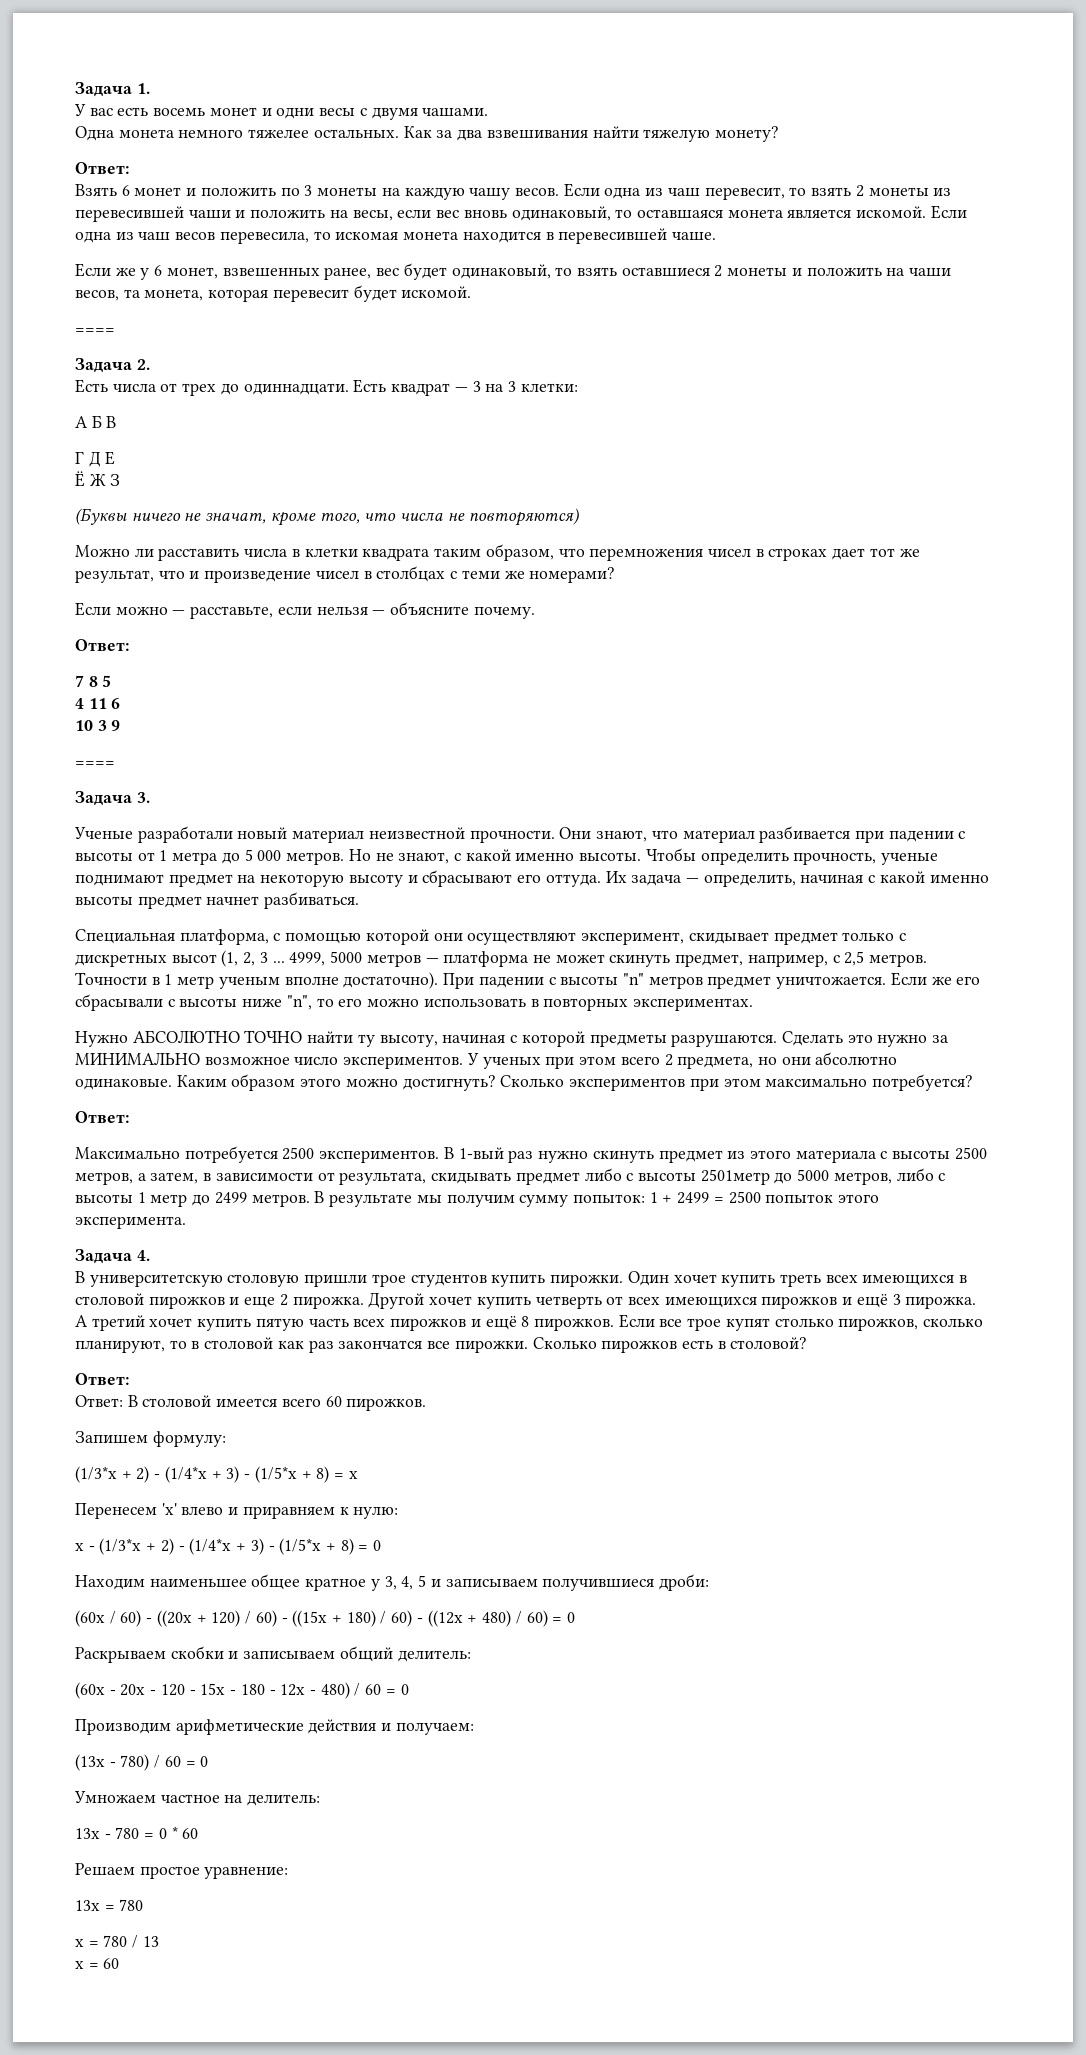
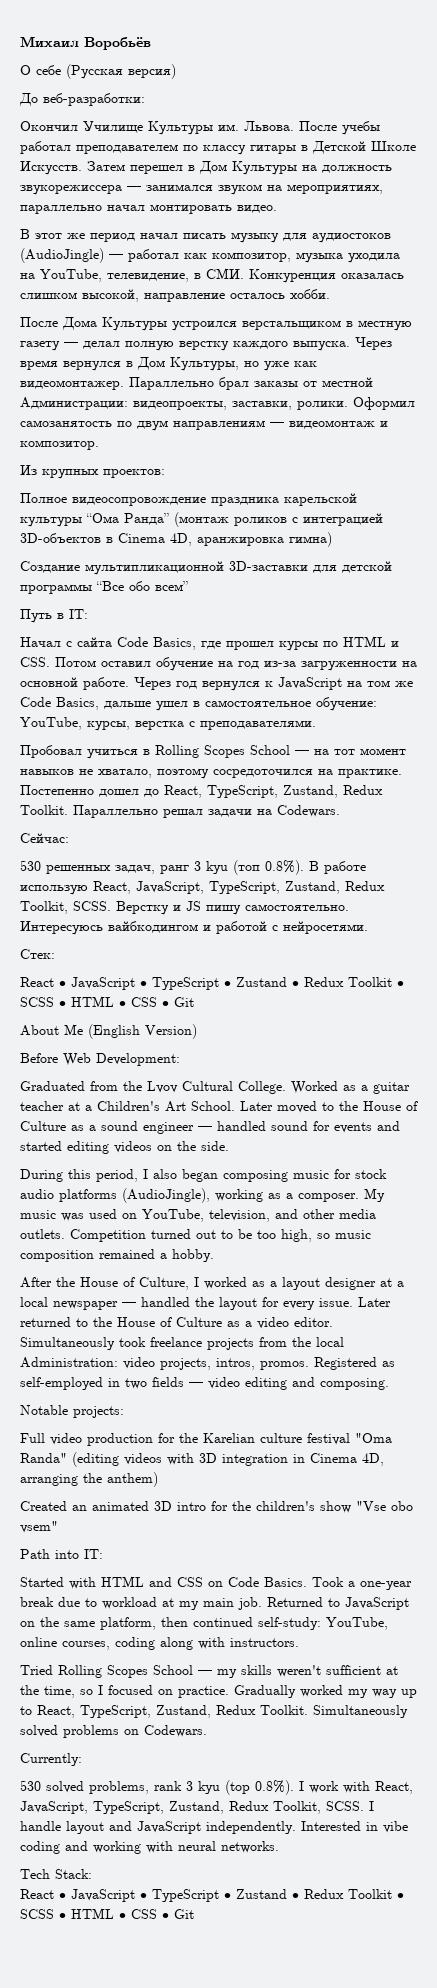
- Задача 1.
- У вас есть восемь монет и одни весы с двумя чашами.
- Одна монета немного тяжелее остальных. Как за два взвешивания найти тяжелую монету?
- Ответ:
- Взять 6 монет и положить по 3 монеты на каждую чашу весов. Если одна из чаш перевесит, то взять 2 монеты из перевесившей чаши и положить на весы, если вес вновь одинаковый, то оставшаяся монета является искомой. Если одна из чаш весов перевесила, то искомая монета находится в перевесившей чаше.
- Если же у 6 монет, взвешенных ранее, вес будет одинаковый, то взять оставшиеся 2 монеты и положить на чаши весов, та монета, которая перевесит будет искомой.
- ====
- Задача 2.
- Есть числа от трех до одиннадцати. Есть квадрат — 3 на 3 клетки:
- А Б В
- Г Д Е
- Ё Ж З
- (Буквы ничего не значат, кроме того, что числа не повторяются)
- Можно ли расставить числа в клетки квадрата таким образом, что перемножения чисел в строках дает тот же результат, что и произведение чисел в столбцах с теми же номерами?
- Если можно — расставьте, если нельзя — объясните почему.
- Ответ:
- 7 8 5
- 4 11 6
- 10 3 9
- ====
- Задача 3.
- Ученые разработали новый материал неизвестной прочности. Они знают, что материал разбивается при падении с высоты от 1 метра до 5 000 метров. Но не знают, с какой именно высоты. Чтобы определить прочность, ученые поднимают предмет на некоторую высоту и сбрасывают его оттуда. Их задача — определить, начиная с какой именно высоты предмет начнет разбиваться.
- Специальная платформа, с помощью которой они осуществляют эксперимент, скидывает предмет только с дискретных высот (1, 2, 3 ... 4999, 5000 метров — платформа не может скинуть предмет, например, с 2,5 метров. Точности в 1 метр ученым вполне достаточно). При падении с высоты "n" метров предмет уничтожается. Если же его сбрасывали с высоты ниже "n", то его можно использовать в повторных экспериментах.
- Нужно АБСОЛЮТНО ТОЧНО найти ту высоту, начиная с которой предметы разрушаются. Сделать это нужно за МИНИМАЛЬНО возможное число экспериментов. У ученых при этом всего 2 предмета, но они абсолютно одинаковые. Каким образом этого можно достигнуть? Сколько экспериментов при этом максимально потребуется?
- Ответ:
- Максимально потребуется 2500 экспериментов. В 1-вый раз нужно скинуть предмет из этого материала с высоты 2500 метров, а затем, в зависимости от результата, скидывать предмет либо с высоты 2501метр до 5000 метров, либо с высоты 1 метр до 2499 метров. В результате мы получим сумму попыток: 1 + 2499 = 2500 попыток этого эксперимента.
- Задача 4.
- В университетскую столовую пришли трое студентов купить пирожки. Один хочет купить треть всех имеющихся в столовой пирожков и еще 2 пирожка. Другой хочет купить четверть от всех имеющихся пирожков и ещё 3 пирожка. А третий хочет купить пятую часть всех пирожков и ещё 8 пирожков. Если все трое купят столько пирожков, сколько планируют, то в столовой как раз закончатся все пирожки. Сколько пирожков есть в столовой?
- Ответ:
- Ответ: В столовой имеется всего 60 пирожков.
- Запишем формулу:
- (1/3*x + 2) - (1/4*x + 3) - (1/5*x + 8) = x
- Перенесем 'х' влево и приравняем к нулю:
- x - (1/3*x + 2) - (1/4*x + 3) - (1/5*x + 8) = 0
- Находим наименьшее общее кратное у 3, 4, 5 и записываем получившиеся дроби:
- (60x / 60) - ((20x + 120) / 60) - ((15x + 180) / 60) - ((12x + 480) / 60) = 0
- Раскрываем скобки и записываем общий делитель:
- (60x - 20x - 120 - 15x - 180 - 12x - 480) / 60 = 0
- Производим арифметические действия и получаем:
- (13x - 780) / 60 = 0
- Умножаем частное на делитель:
- 13x - 780 = 0 * 60
- Решаем простое уравнение:
- 13x = 780
- x = 780 / 13
- x = 60
+ Михаил Воробьёв
+ О себе (Русская версия)
+ До веб-разработки:
+ Окончил Училище Культуры им. Львова. После учебы работал преподавателем по классу гитары в Детской Школе Искусств. Затем перешел в Дом Культуры на должность звукорежиссера — занимался звуком на мероприятиях, параллельно начал монтировать видео.
+ В этот же период начал писать музыку для аудиостоков (AudioJingle) — работал как композитор, музыка уходила на YouTube, телевидение, в СМИ. Конкуренция оказалась слишком высокой, направление осталось хобби.
+ После Дома Культуры устроился верстальщиком в местную газету — делал полную верстку каждого выпуска. Через время вернулся в Дом Культуры, но уже как видеомонтажер. Параллельно брал заказы от местной Администрации: видеопроекты, заставки, ролики. Оформил самозанятость по двум направлениям — видеомонтаж и композитор.
+ Из крупных проектов:
+ Полное видеосопровождение праздника карельской культуры “Ома Ранда” (монтаж роликов с интеграцией 3D-объектов в Cinema 4D, аранжировка гимна)
+ Создание мультипликационной 3D-заставки для детской программы “Все обо всем”
+ Путь в IT:
+ Начал с сайта Code Basics, где прошел курсы по HTML и CSS. Потом оставил обучение на год из-за загруженности на основной работе. Через год вернулся к JavaScript на том же Code Basics, дальше ушел в самостоятельное обучение: YouTube, курсы, верстка с преподавателями.
+ Пробовал учиться в Rolling Scopes School — на тот момент навыков не хватало, поэтому сосредоточился на практике. Постепенно дошел до React, TypeScript, Zustand, Redux Toolkit. Параллельно решал задачи на Codewars.
+ Сейчас:
+ 530 решенных задач, ранг 3 kyu (топ 0.8%). В работе использую React, JavaScript, TypeScript, Zustand, Redux Toolkit, SCSS. Верстку и JS пишу самостоятельно. Интересуюсь вайбкодингом и работой с нейросетями.
+ Стек:
+ React • JavaScript • TypeScript • Zustand • Redux Toolkit • SCSS • HTML • CSS • Git
+ About Me (English Version)
+ Before Web Development:
+ Graduated from the Lvov Cultural College. Worked as a guitar teacher at a Children's Art School. Later moved to the House of Culture as a sound engineer — handled sound for events and started editing videos on the side.
+ During this period, I also began composing music for stock audio platforms (AudioJingle), working as a composer. My music was used on YouTube, television, and other media outlets. Competition turned out to be too high, so music composition remained a hobby.
+ After the House of Culture, I worked as a layout designer at a local newspaper — handled the layout for every issue. Later returned to the House of Culture as a video editor. Simultaneously took freelance projects from the local Administration: video projects, intros, promos. Registered as self-employed in two fields — video editing and composing.
+ Notable projects:
+ Full video production for the Karelian culture festival "Oma Randa" (editing videos with 3D integration in Cinema 4D, arranging the anthem)
+ Created an animated 3D intro for the children's show "Vse obo vsem"
+ Path into IT:
+ Started with HTML and CSS on Code Basics. Took a one-year break due to workload at my main job. Returned to JavaScript on the same platform, then continued self-study: YouTube, online courses, coding along with instructors.
+ Tried Rolling Scopes School — my skills weren't sufficient at the time, so I focused on practice. Gradually worked my way up to React, TypeScript, Zustand, Redux Toolkit. Simultaneously solved problems on Codewars.
+ Currently:
+ 530 solved problems, rank 3 kyu (top 0.8%). I work with React, JavaScript, TypeScript, Zustand, Redux Toolkit, SCSS. I handle layout and JavaScript independently. Interested in vibe coding and working with neural networks.
+ Tech Stack:
+ React • JavaScript • TypeScript • Zustand • Redux Toolkit • SCSS • HTML • CSS • Git

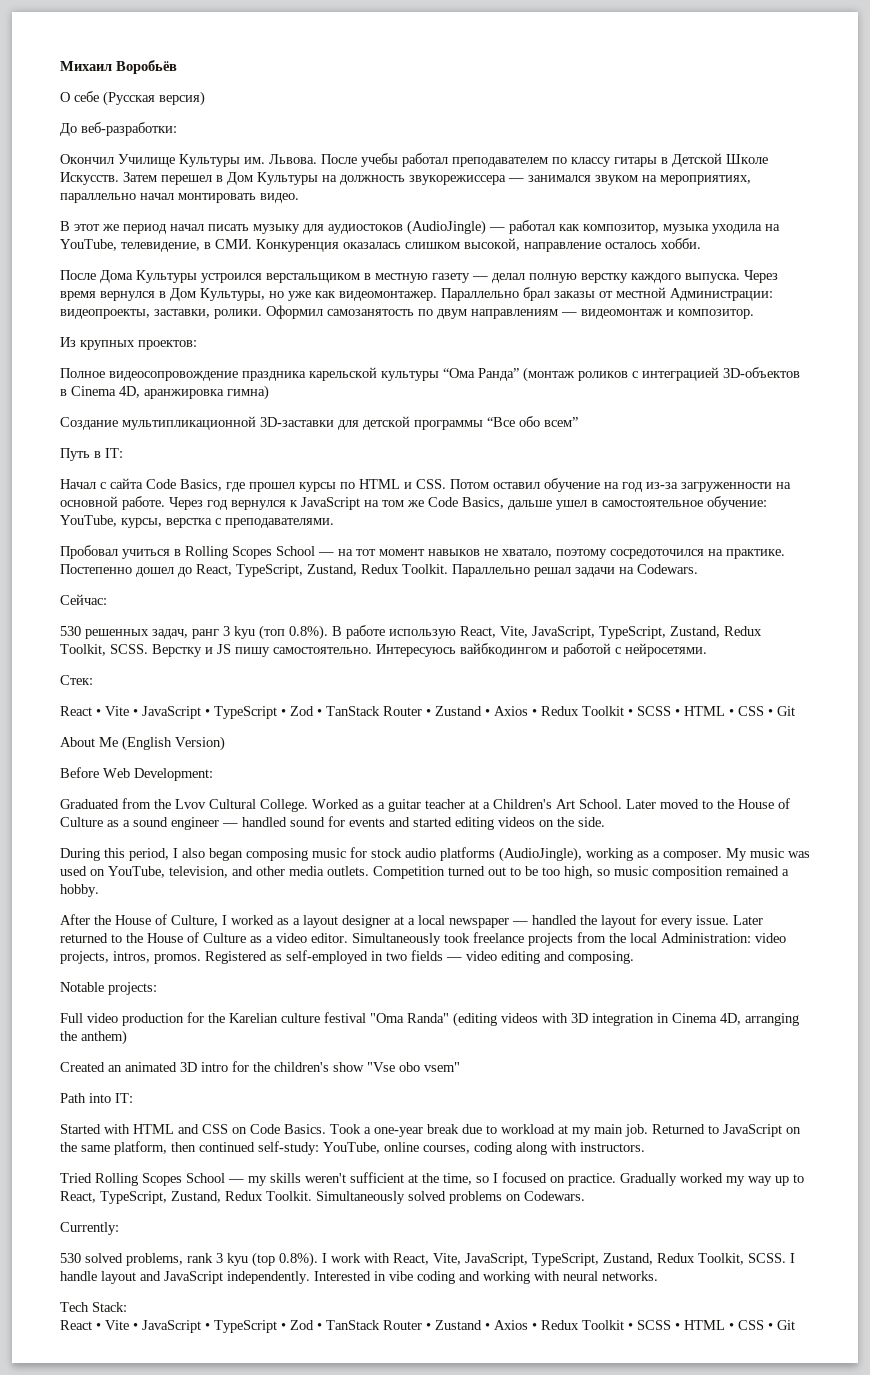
- 530 решенных задач, ранг 3 kyu (топ 0.8%). В работе использую React, JavaScript, TypeScript, Zustand, Redux Toolkit, SCSS.
+ 530 решенных задач, ранг 3 kyu (топ 0.8%). В работе использую React, Vite, JavaScript, TypeScript, Zustand, Redux Toolkit, SCSS.
  Стек:
- React • JavaScript • TypeScript • Zustand • Redux Toolkit • SCSS • HTML • CSS • Git
+ React • Vite • JavaScript • TypeScript • Zod • TanStack Router • Zustand • Axios • Redux Toolkit • SCSS • HTML • CSS • Git
- 530 solved problems, rank 3 kyu (top 0.8%). I work with React, JavaScript, TypeScript, Zustand, Redux Toolkit, SCSS.
+ 530 solved problems, rank 3 kyu (top 0.8%). I work with React, Vite, JavaScript, TypeScript, Zustand, Redux Toolkit, SCSS.
  Tech Stack:
- React • JavaScript • TypeScript • Zustand • Redux Toolkit • SCSS • HTML • CSS • Git
+ React • Vite • JavaScript • TypeScript • Zod • TanStack Router • Zustand • Axios • Redux Toolkit • SCSS • HTML • CSS • Git

